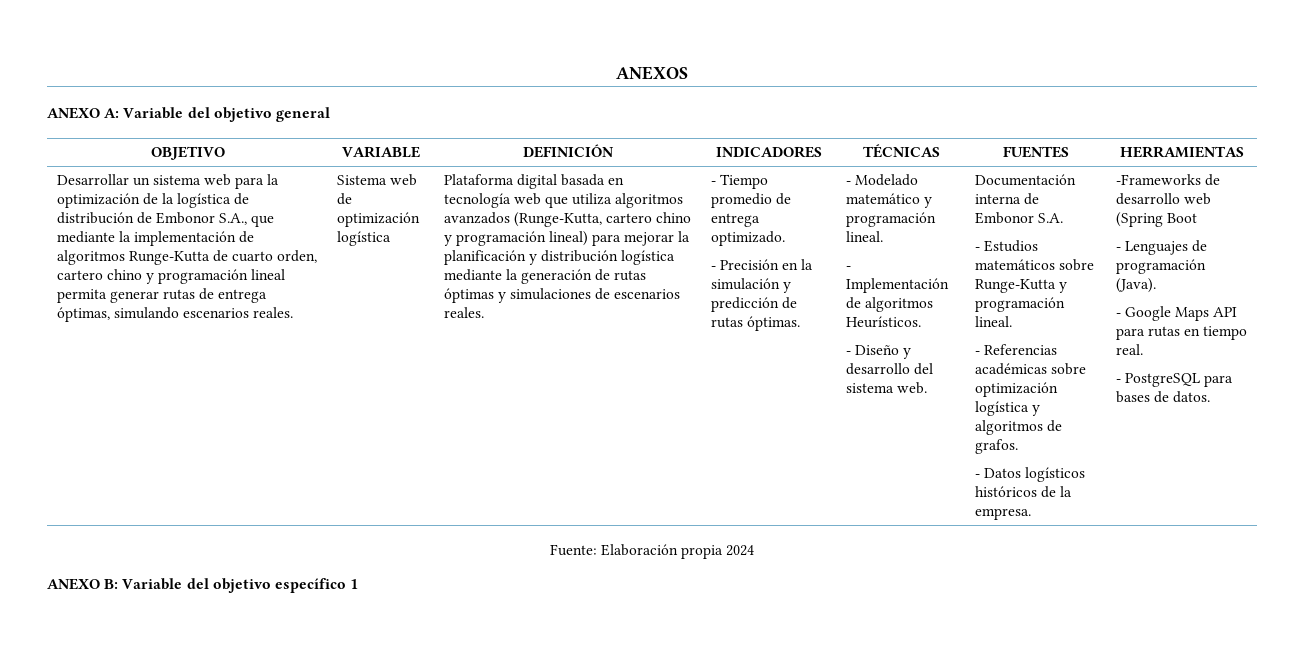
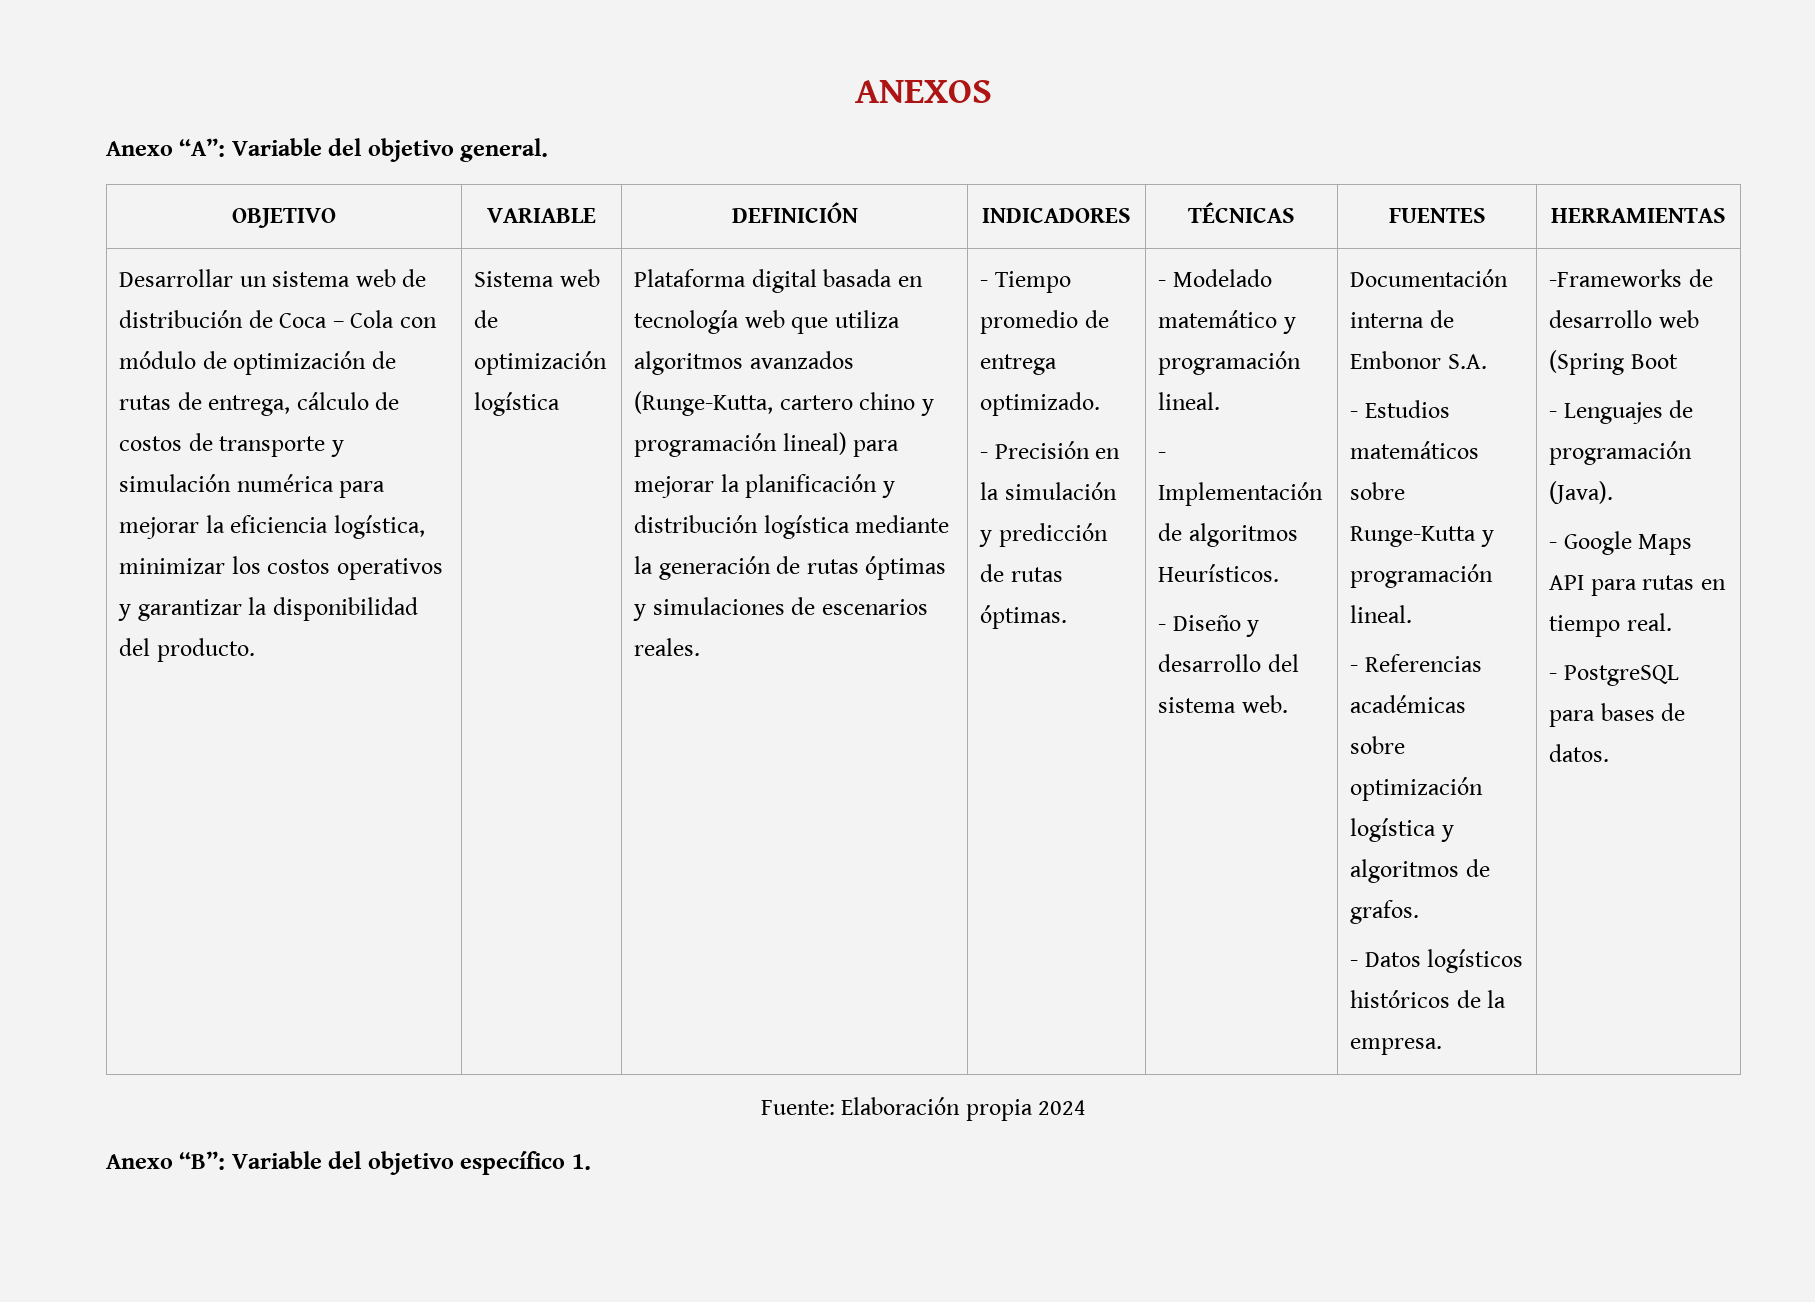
- ANEXO A: Variable del objetivo general
+ Anexo “A”: Variable del objetivo general.
- Desarrollar un sistema web para la optimización de la logística de distribución de Embonor S.A., que mediante la implementación de algoritmos Runge-Kutta de cuarto orden, cartero chino y programación lineal permita generar rutas de entrega óptimas, simulando escenarios reales.
+ Desarrollar un sistema web de distribución de Coca – Cola con módulo de optimización de rutas de entrega, cálculo de costos de transporte y simulación numérica para mejorar la eficiencia logística, minimizar los costos operativos y garantizar la disponibilidad del producto.
- ANEXO B: Variable del objetivo específico 1
+ Anexo “B”: Variable del objetivo específico 1.

